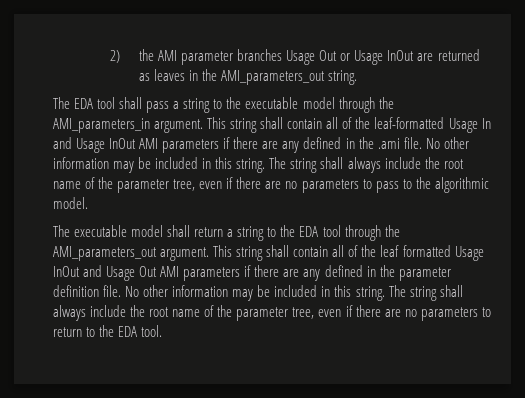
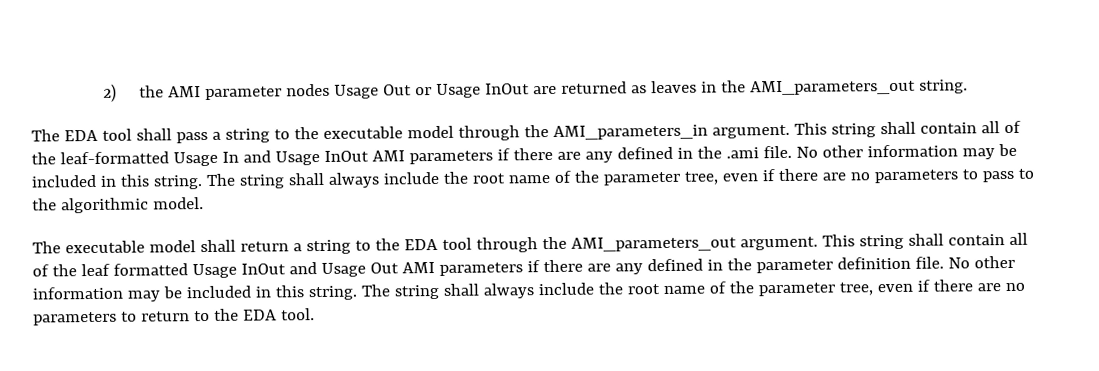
- 2) the AMI parameter branches Usage Out or Usage InOut are returned as leaves in the AMI_parameters_out string.
+ 2) the AMI parameter nodes Usage Out or Usage InOut are returned as leaves in the AMI_parameters_out string.

